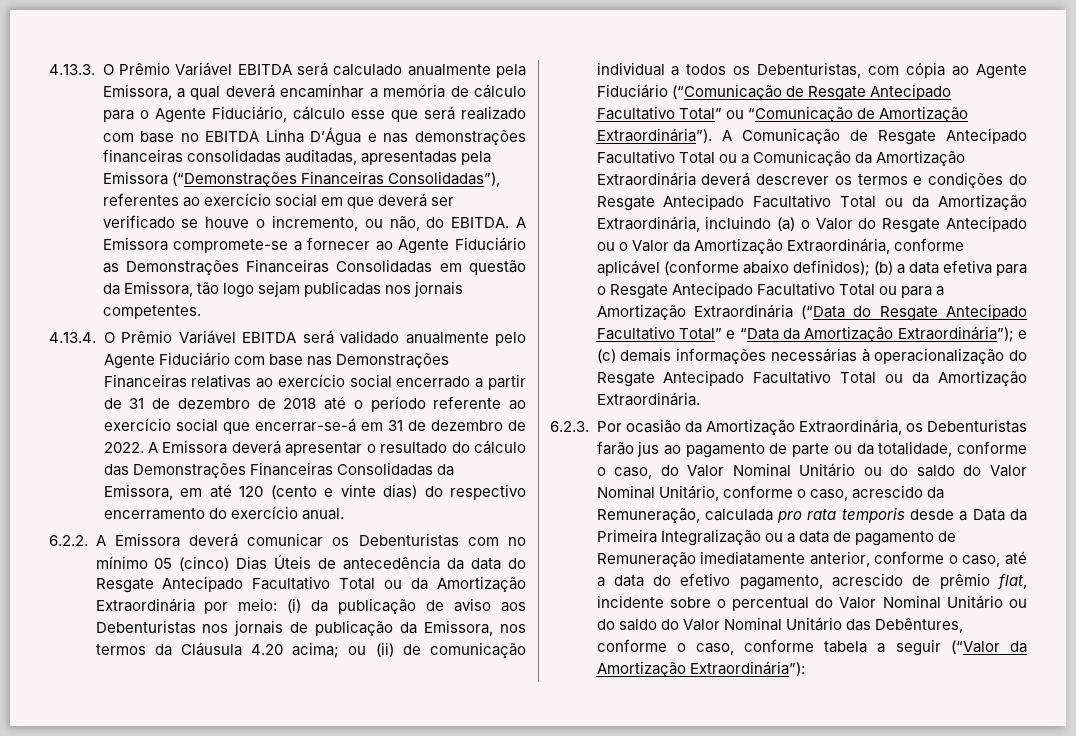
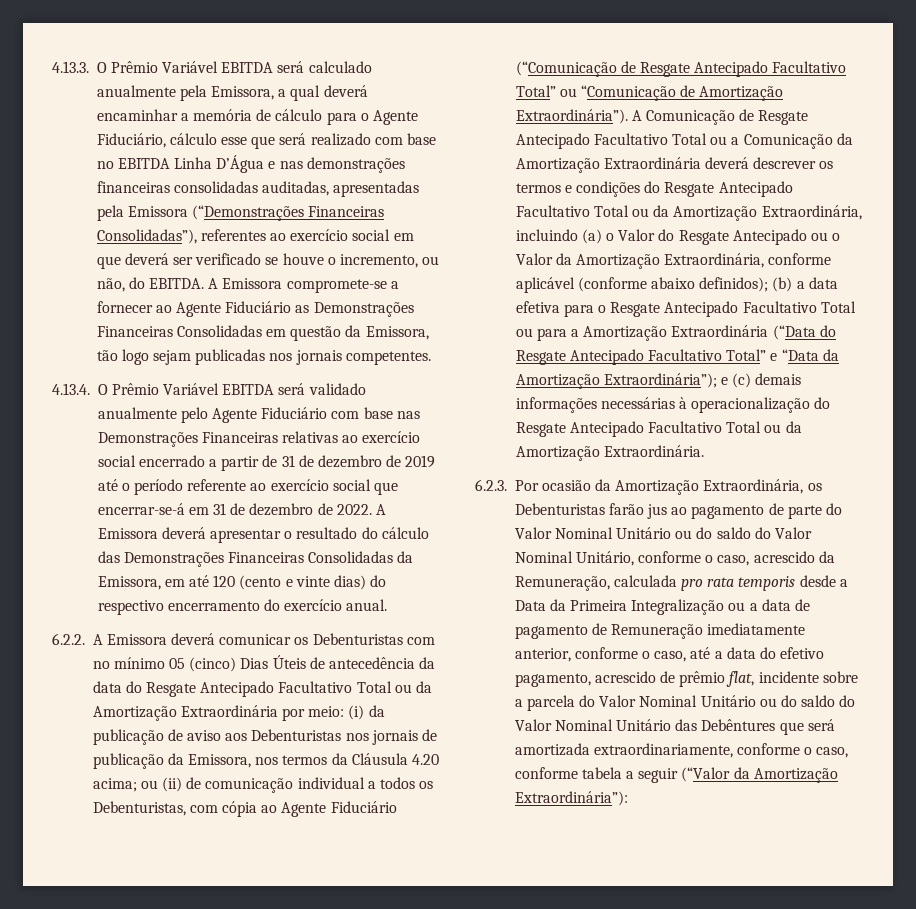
- 4.13.4. O Prêmio Variável EBITDA será validado anualmente pelo Agente Fiduciário com base nas Demonstrações Financeiras relativas ao exercício social encerrado a partir de 31 de dezembro de 2018 até o período referente ao exercício social que encerrar-se-á em 31 de dezembro de 2022.
+ 4.13.4. O Prêmio Variável EBITDA será validado anualmente pelo Agente Fiduciário com base nas Demonstrações Financeiras relativas ao exercício social encerrado a partir de 31 de dezembro de 2019 até o período referente ao exercício social que encerrar-se-á em 31 de dezembro de 2022.
- 6.2.3. Por ocasião da Amortização Extraordinária, os Debenturistas farão jus ao pagamento de parte ou da totalidade, conforme o caso, do Valor Nominal Unitário ou do saldo do Valor Nominal Unitário, conforme o caso, acrescido da Remuneração, calculada pro rata temporis desde a Data da Primeira Integralização ou a data de pagamento de Remuneração imediatamente anterior, conforme o caso, até a data do efetivo pagamento, acrescido de prêmio flat, incidente sobre o percentual do Valor Nominal Unitário ou do saldo do Valor Nominal Unitário das Debêntures, conforme o caso, conforme tabela a seguir (“Valor da Amortização Extraordinária”):
+ 6.2.3. Por ocasião da Amortização Extraordinária, os Debenturistas farão jus ao pagamento de parte do Valor Nominal Unitário ou do saldo do Valor Nominal Unitário, conforme o caso, acrescido da Remuneração, calculada pro rata temporis desde a Data da Primeira Integralização ou a data de pagamento de Remuneração imediatamente anterior, conforme o caso, até a data do efetivo pagamento, acrescido de prêmio flat, incidente sobre a parcela do Valor Nominal Unitário ou do saldo do Valor Nominal Unitário das Debêntures que será amortizada extraordinariamente, conforme o caso, conforme tabela a seguir (“Valor da Amortização Extraordinária”):

